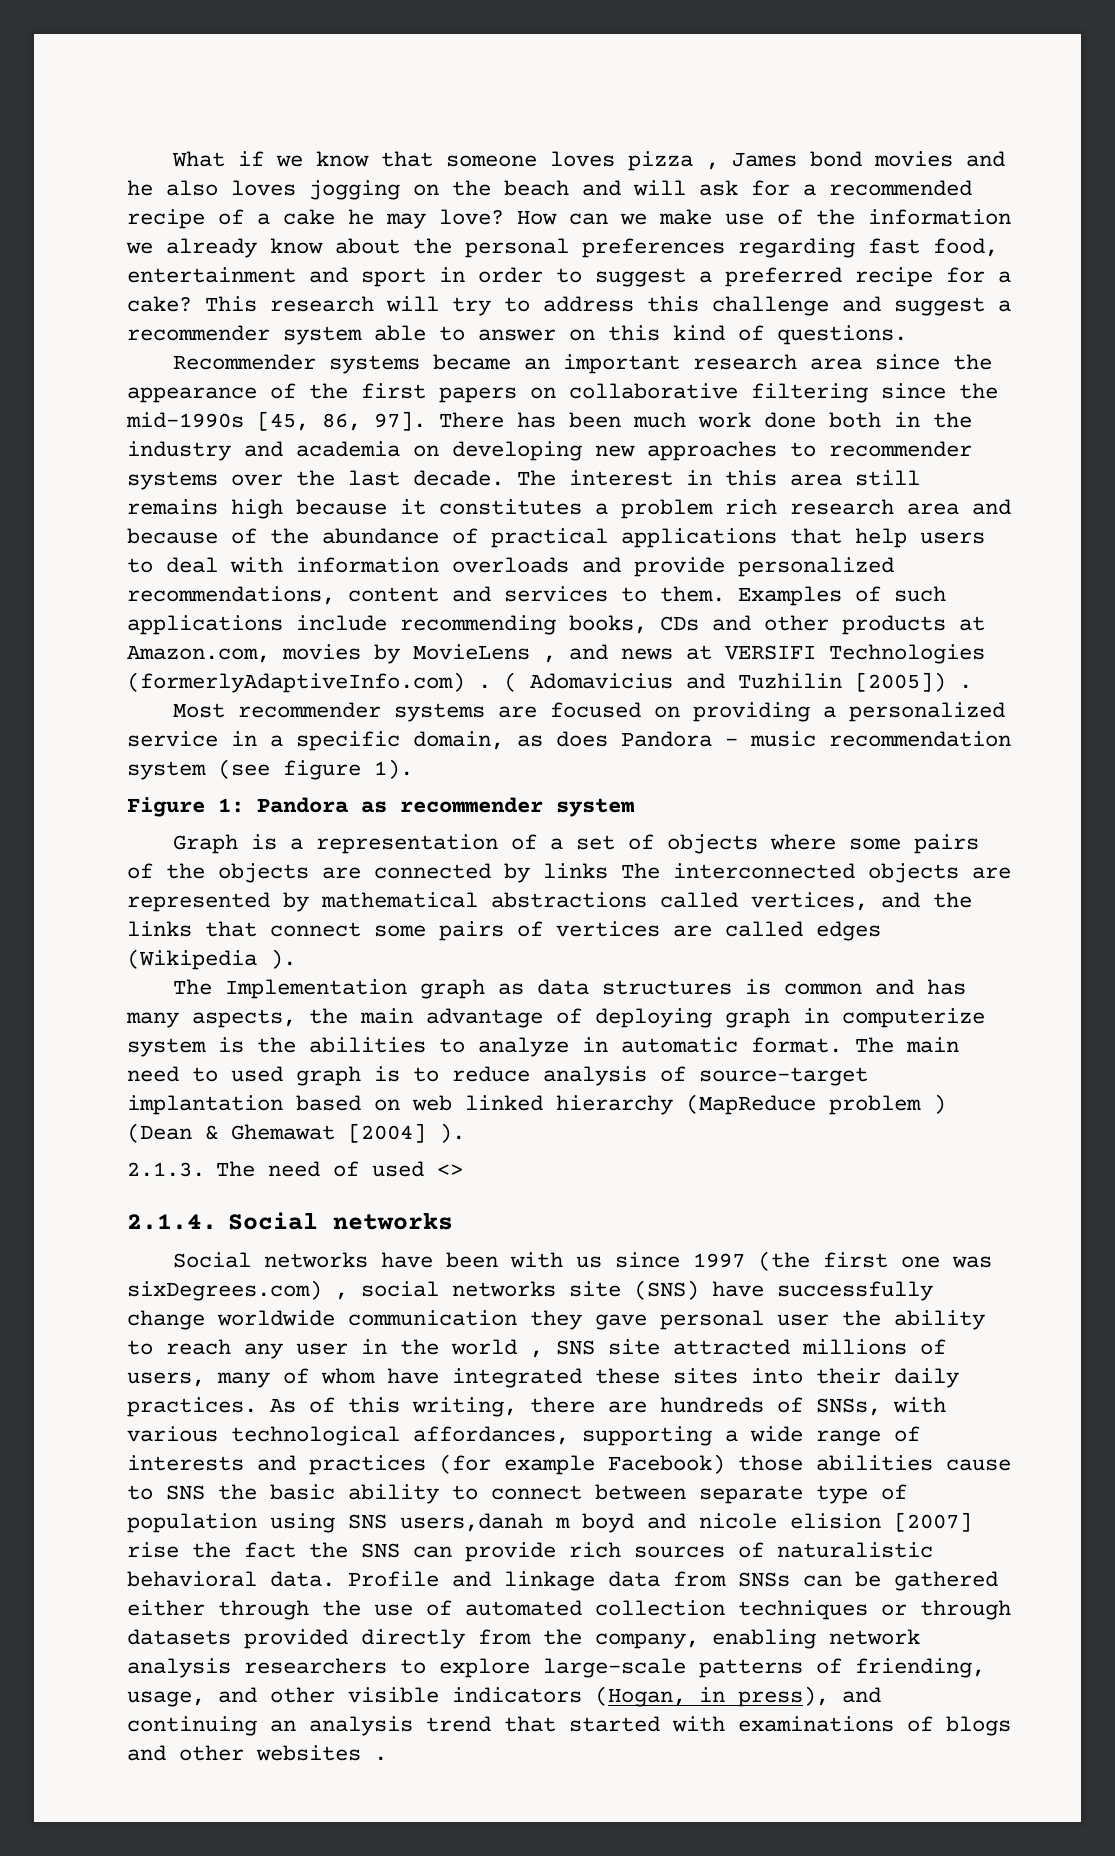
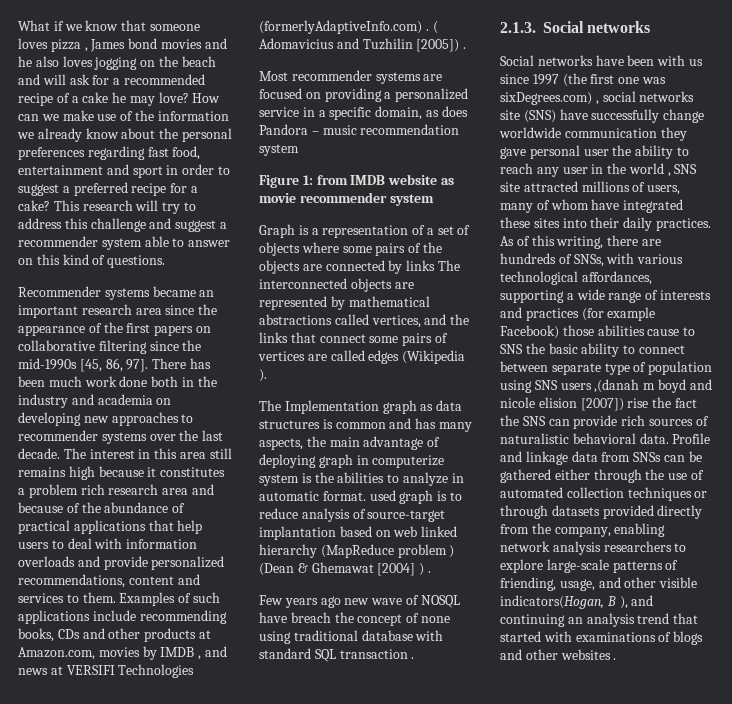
- Examples of such applications include recommending books, CDs and other products at Amazon.com, movies by MovieLens , and news at VERSIFI Technologies (formerlyAdaptiveInfo.com) .
+ Examples of such applications include recommending books, CDs and other products at Amazon.com, movies by IMDB , and news at VERSIFI Technologies (formerlyAdaptiveInfo.com) .
- Most recommender systems are focused on providing a personalized service in a specific domain, as does Pandora – music recommendation system (see figure 1).
+ Most recommender systems are focused on providing a personalized service in a specific domain, as does Pandora – music recommendation system
- Figure 1: Pandora as recommender system
+ Figure 1: from IMDB website as movie recommender system
- The Implementation graph as data structures is common and has many aspects, the main advantage of deploying graph in computerize system is the abilities to analyze in automatic format. The main need to used graph is to reduce analysis of source-target implantation based on web linked hierarchy (MapReduce problem ) (Dean & Ghemawat [2004] ).
- 2.1.3. The need of used <>
- 2.1.4. Social networks
+ The Implementation graph as data structures is common and has many aspects, the main advantage of deploying graph in computerize system is the abilities to analyze in automatic format. used graph is to reduce analysis of source-target implantation based on web linked hierarchy (MapReduce problem ) (Dean & Ghemawat [2004] ) .
+ Few years ago new wave of NOSQL have breach the concept of none using traditional database with standard SQL transaction .
+ 2.1.3. Social networks
- As of this writing, there are hundreds of SNSs, with various technological affordances, supporting a wide range of interests and practices (for example Facebook) those abilities cause to SNS the basic ability to connect between separate type of population using SNS users,danah m boyd and nicole elision [2007] rise the fact the SNS can provide rich sources of naturalistic behavioral data.
+ As of this writing, there are hundreds of SNSs, with various technological affordances, supporting a wide range of interests and practices (for example Facebook) those abilities cause to SNS the basic ability to connect between separate type of population using SNS users ,(danah m boyd and nicole elision [2007]) rise the fact the SNS can provide rich sources of naturalistic behavioral data.
- Profile and linkage data from SNSs can be gathered either through the use of automated collection techniques or through datasets provided directly from the company, enabling network analysis researchers to explore large-scale patterns of friending, usage, and other visible indicators (Hogan, in press), and continuing an analysis trend that started with examinations of blogs and other websites .
+ Profile and linkage data from SNSs can be gathered either through the use of automated collection techniques or through datasets provided directly from the company, enabling network analysis researchers to explore large-scale patterns of friending, usage, and other visible indicators(Hogan, B ), and continuing an analysis trend that started with examinations of blogs and other websites .

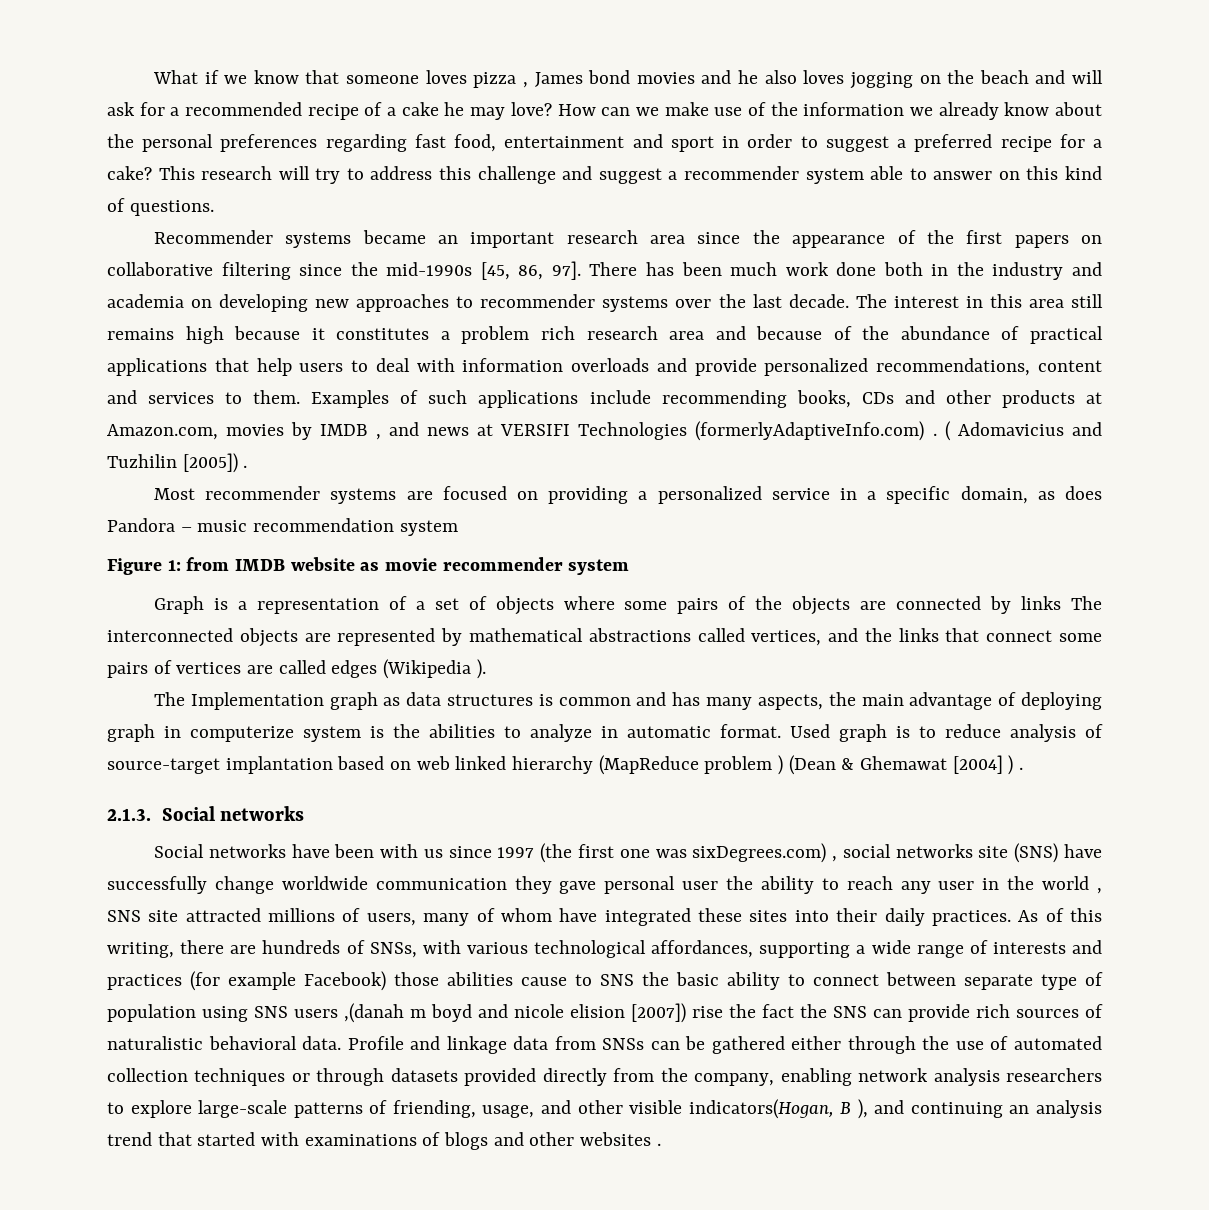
- The Implementation graph as data structures is common and has many aspects, the main advantage of deploying graph in computerize system is the abilities to analyze in automatic format. used graph is to reduce analysis of source-target implantation based on web linked hierarchy (MapReduce problem ) (Dean & Ghemawat [2004] ) .
+ The Implementation graph as data structures is common and has many aspects, the main advantage of deploying graph in computerize system is the abilities to analyze in automatic format. Used graph is to reduce analysis of source-target implantation based on web linked hierarchy (MapReduce problem ) (Dean & Ghemawat [2004] ) .
- Few years ago new wave of NOSQL have breach the concept of none using traditional database with standard SQL transaction .

